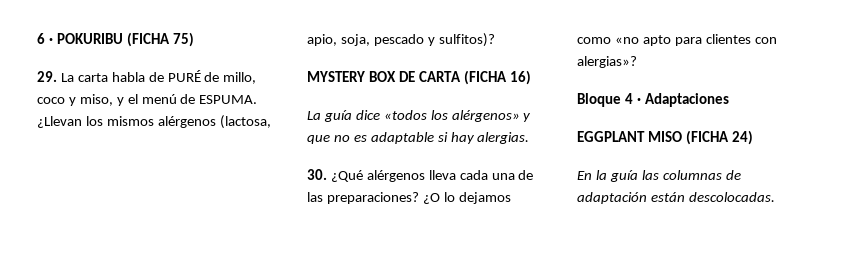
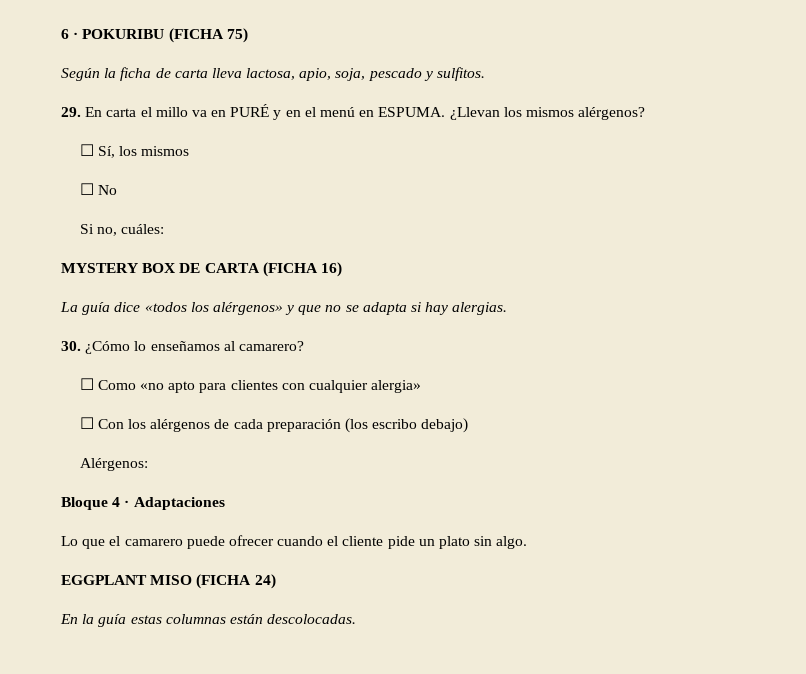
- 29. La carta habla de PURÉ de millo, coco y miso, y el menú de ESPUMA.
+ Según la ficha de carta lleva lactosa, apio, soja, pescado y sulfitos.
+ 29. En carta el millo va en PURÉ y en el menú en ESPUMA.
- ¿Llevan los mismos alérgenos (lactosa, apio, soja, pescado y sulfitos)?
+ ¿Llevan los mismos alérgenos?
+ ☐ Sí, los mismos
+ ☐ No
+ Si no, cuáles:
- La guía dice «todos los alérgenos» y que no es adaptable si hay alergias.
+ La guía dice «todos los alérgenos» y que no se adapta si hay alergias.
- 30. ¿Qué alérgenos lleva cada una de las preparaciones? ¿O lo dejamos como «no apto para clientes con alergias»?
+ 30. ¿Cómo lo enseñamos al camarero?
+ ☐ Como «no apto para clientes con cualquier alergia»
+ ☐ Con los alérgenos de cada preparación (los escribo debajo)
+ Alérgenos:
  Bloque 4 · Adaptaciones
+ Lo que el camarero puede ofrecer cuando el cliente pide un plato sin algo.
- En la guía las columnas de adaptación están descolocadas.
+ En la guía estas columnas están descolocadas.

